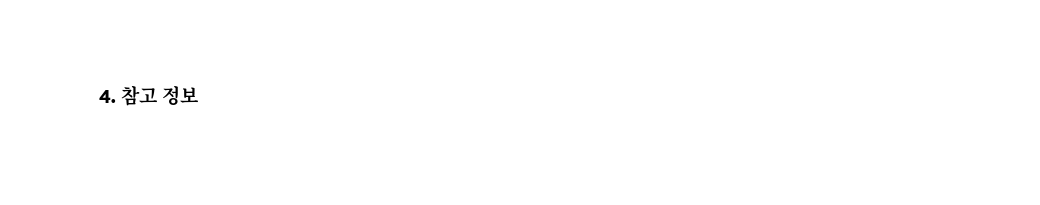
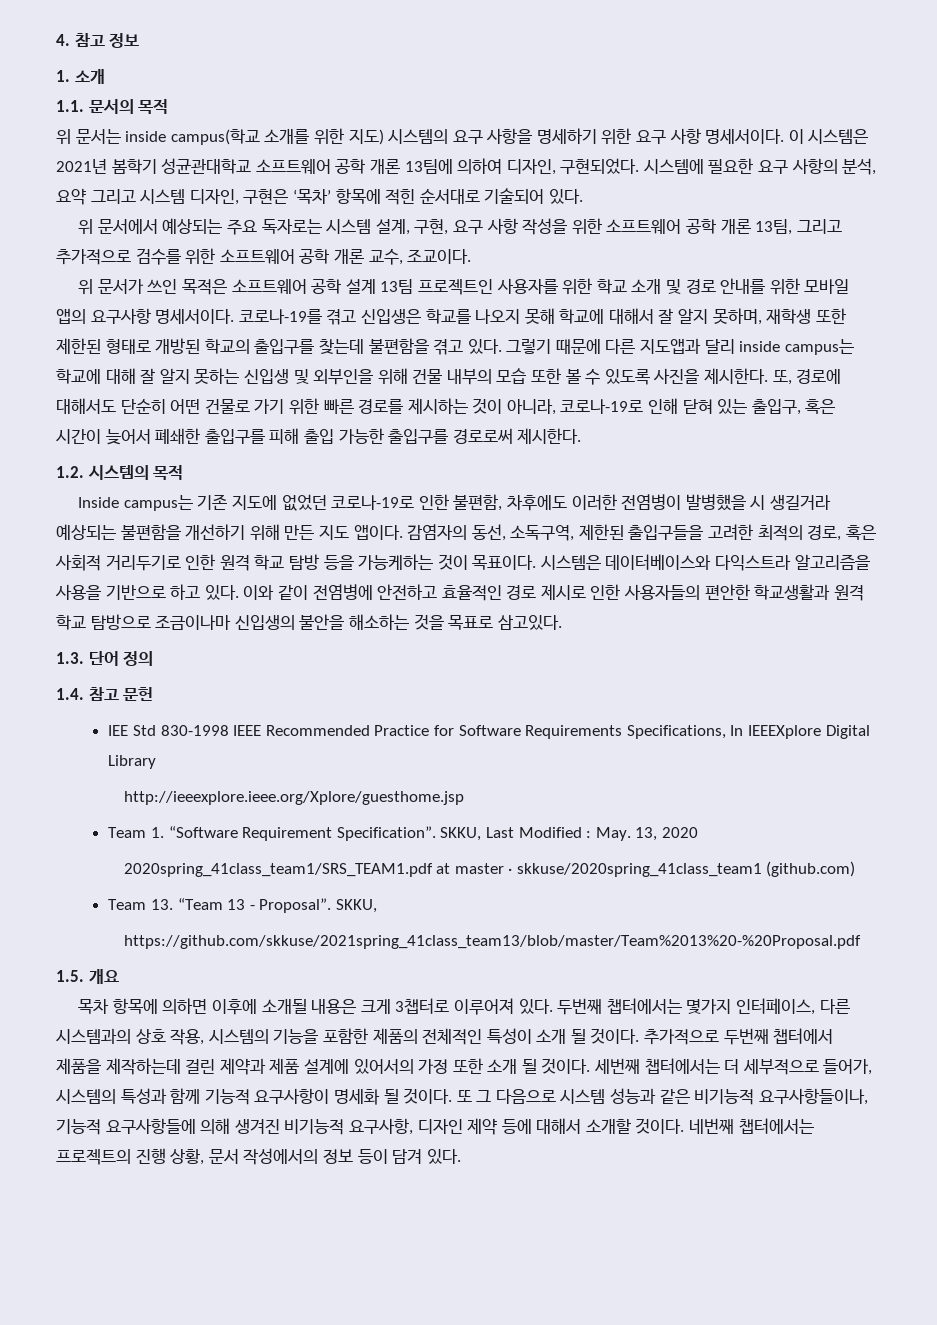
+ 1. 소개
+ 1.1. 문서의 목적
+ 위 문서는 inside campus(학교 소개를 위한 지도) 시스템의 요구 사항을 명세하기 위한 요구 사항 명세서이다. 이 시스템은 2021년 봄학기 성균관대학교 소프트웨어 공학 개론 13팀에 의하여 디자인, 구현되었다. 시스템에 필요한 요구 사항의 분석, 요약 그리고 시스템 디자인, 구현은 ‘목차’ 항목에 적힌 순서대로 기술되어 있다.
+ 위 문서에서 예상되는 주요 독자로는 시스템 설계, 구현, 요구 사항 작성을 위한 소프트웨어 공학 개론 13팀, 그리고 추가적으로 검수를 위한 소프트웨어 공학 개론 교수, 조교이다.
+ 위 문서가 쓰인 목적은 소프트웨어 공학 설계 13팀 프로젝트인 사용자를 위한 학교 소개 및 경로 안내를 위한 모바일 앱의 요구사항 명세서이다. 코로나-19를 겪고 신입생은 학교를 나오지 못해 학교에 대해서 잘 알지 못하며, 재학생 또한 제한된 형태로 개방된 학교의 출입구를 찾는데 불편함을 겪고 있다. 그렇기 때문에 다른 지도앱과 달리 inside campus는 학교에 대해 잘 알지 못하는 신입생 및 외부인을 위해 건물 내부의 모습 또한 볼 수 있도록 사진을 제시한다. 또, 경로에 대해서도 단순히 어떤 건물로 가기 위한 빠른 경로를 제시하는 것이 아니라, 코로나-19로 인해 닫혀 있는 출입구, 혹은 시간이 늦어서 폐쇄한 출입구를 피해 출입 가능한 출입구를 경로로써 제시한다.
+ 1.2. 시스템의 목적
+ Inside campus는 기존 지도에 없었던 코로나-19로 인한 불편함, 차후에도 이러한 전염병이 발병했을 시 생길거라 예상되는 불편함을 개선하기 위해 만든 지도 앱이다. 감염자의 동선, 소독구역, 제한된 출입구들을 고려한 최적의 경로, 혹은 사회적 거리두기로 인한 원격 학교 탐방 등을 가능케하는 것이 목표이다. 시스템은 데이터베이스와 다익스트라 알고리즘을 사용을 기반으로 하고 있다. 이와 같이 전염병에 안전하고 효율적인 경로 제시로 인한 사용자들의 편안한 학교생활과 원격 학교 탐방으로 조금이나마 신입생의 불안을 해소하는 것을 목표로 삼고있다.
+ 1.3. 단어 정의
+ 1.4. 참고 문헌
+ IEE Std 830-1998 IEEE Recommended Practice for Software Requirements Specifications, In IEEEXplore Digital Library
+ http://ieeexplore.ieee.org/Xplore/guesthome.jsp
+ Team 1. “Software Requirement Specification”. SKKU, Last Modified : May. 13, 2020
+ 2020spring_41class_team1/SRS_TEAM1.pdf at master · skkuse/2020spring_41class_team1 (github.com)
+ Team 13. “Team 13 - Proposal”. SKKU,
+ https://github.com/skkuse/2021spring_41class_team13/blob/master/Team%2013%20-%20Proposal.pdf
+ 1.5. 개요
+ 목차 항목에 의하면 이후에 소개될 내용은 크게 3챕터로 이루어져 있다. 두번째 챕터에서는 몇가지 인터페이스, 다른 시스템과의 상호 작용, 시스템의 기능을 포함한 제품의 전체적인 특성이 소개 될 것이다. 추가적으로 두번째 챕터에서 제품을 제작하는데 걸린 제약과 제품 설계에 있어서의 가정 또한 소개 될 것이다. 세번째 챕터에서는 더 세부적으로 들어가, 시스템의 특성과 함께 기능적 요구사항이 명세화 될 것이다. 또 그 다음으로 시스템 성능과 같은 비기능적 요구사항들이나, 기능적 요구사항들에 의해 생겨진 비기능적 요구사항, 디자인 제약 등에 대해서 소개할 것이다. 네번째 챕터에서는 프로젝트의 진행 상황, 문서 작성에서의 정보 등이 담겨 있다.

